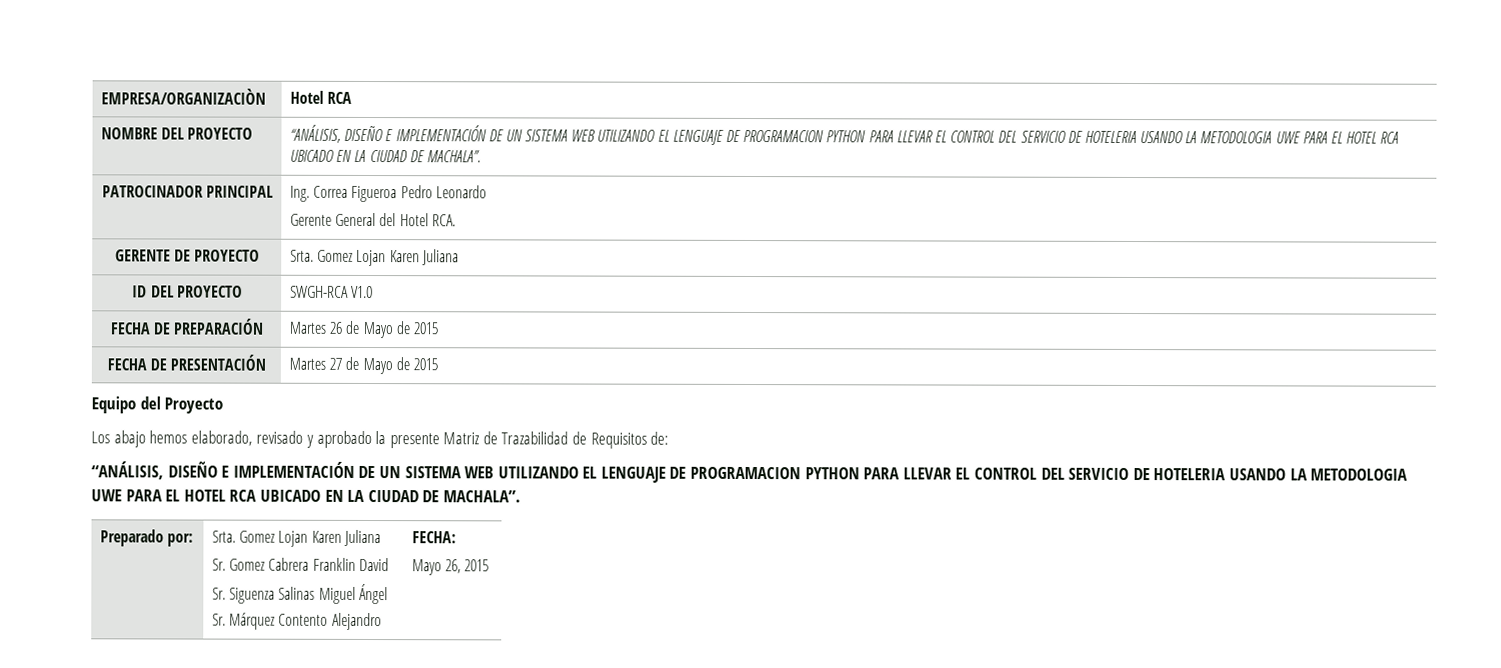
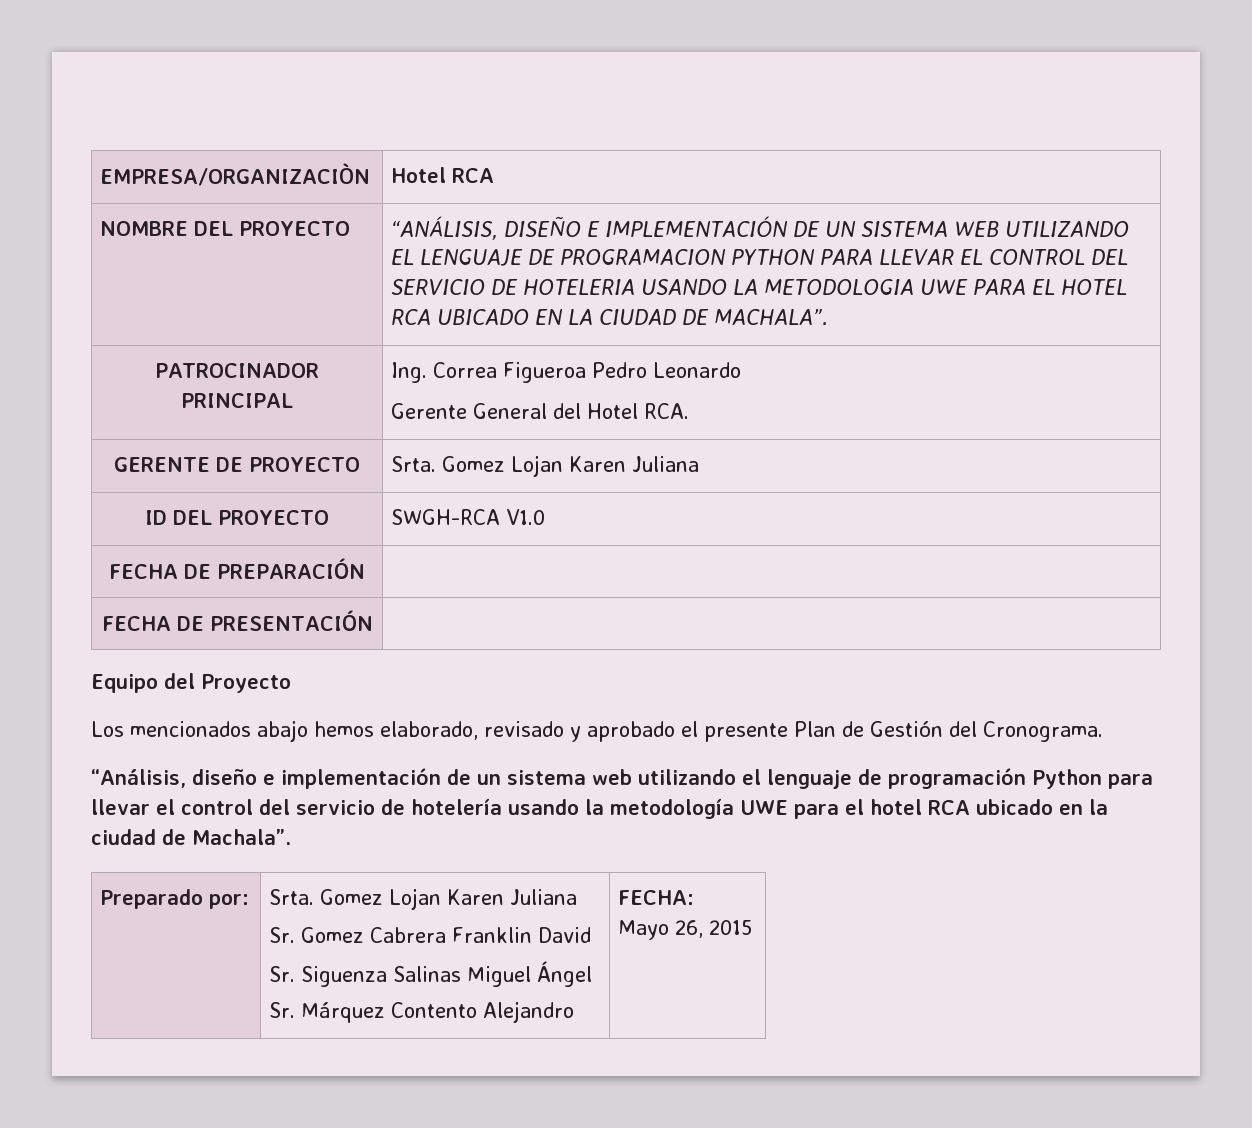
- FECHA DE PREPARACIÓN | Martes 26 de Mayo de 2015
- FECHA DE PRESENTACIÓN | Martes 27 de Mayo de 2015
+ FECHA DE PREPARACIÓN |
+ FECHA DE PRESENTACIÓN |
- Los abajo hemos elaborado, revisado y aprobado la presente Matriz de Trazabilidad de Requisitos de:
- “ANÁLISIS, DISEÑO E IMPLEMENTACIÓN DE UN SISTEMA WEB UTILIZANDO EL LENGUAJE DE PROGRAMACION PYTHON PARA LLEVAR EL CONTROL DEL SERVICIO DE HOTELERIA USANDO LA METODOLOGIA UWE PARA EL HOTEL RCA UBICADO EN LA CIUDAD DE MACHALA”.
+ Los mencionados abajo hemos elaborado, revisado y aprobado el presente Plan de Gestión del Cronograma.
+ “Análisis, diseño e implementación de un sistema web utilizando el lenguaje de programación Python para llevar el control del servicio de hotelería usando la metodología UWE para el hotel RCA ubicado en la ciudad de Machala”.

